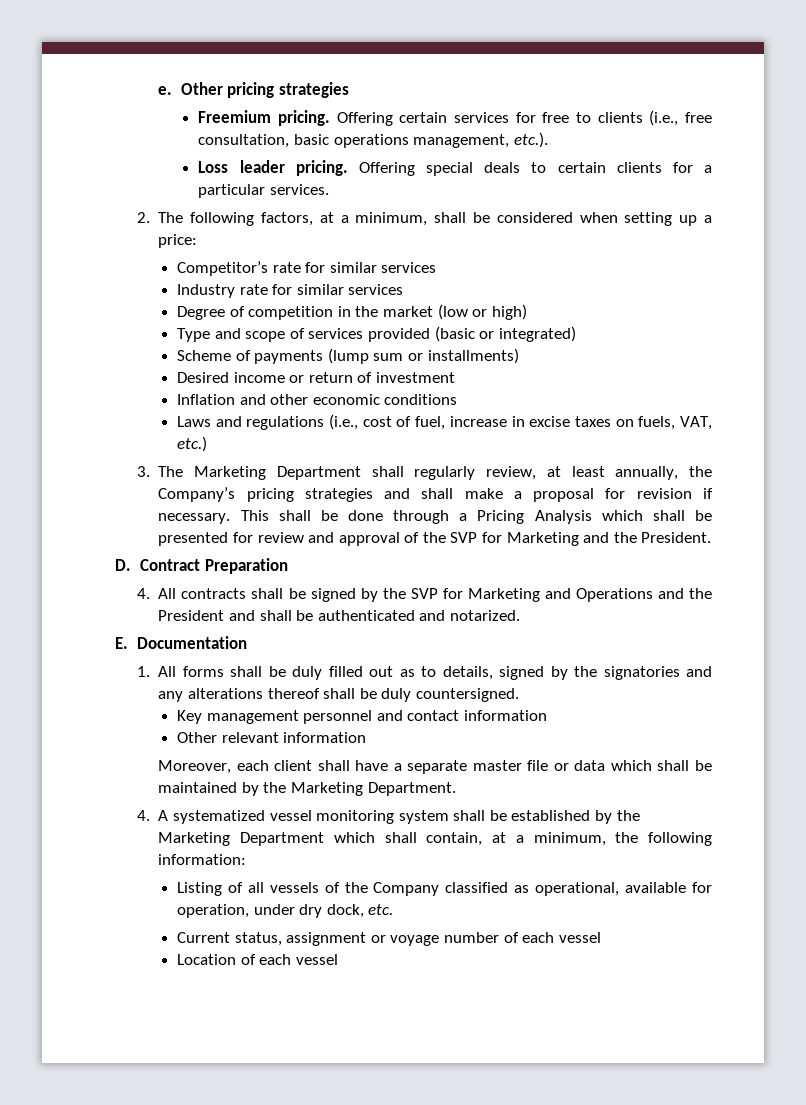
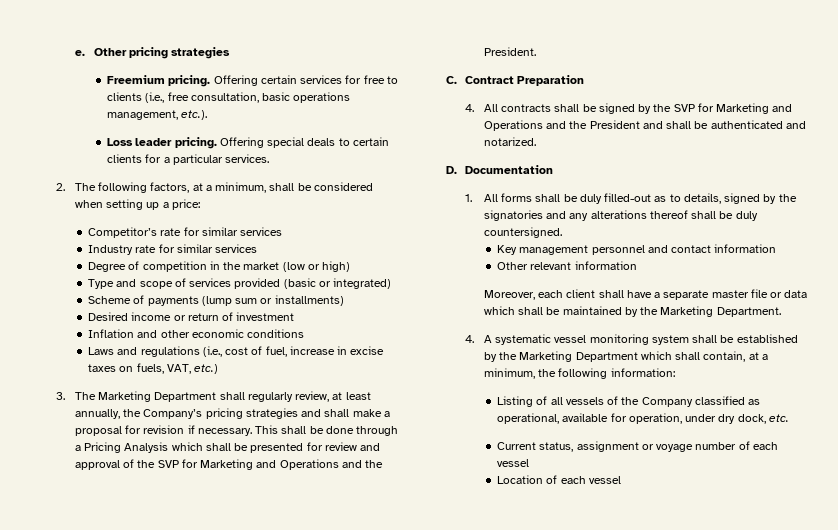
- This shall be done through a Pricing Analysis which shall be presented for review and approval of the SVP for Marketing and the President.
+ This shall be done through a Pricing Analysis which shall be presented for review and approval of the SVP for Marketing and Operations and the President.
- D. Contract Preparation
+ C. Contract Preparation
- E. Documentation
+ D. Documentation
- 1. All forms shall be duly filled out as to details, signed by the signatories and any alterations thereof shall be duly countersigned.
+ 1. All forms shall be duly filled-out as to details, signed by the signatories and any alterations thereof shall be duly countersigned.
- 4. A systematized vessel monitoring system shall be established by the Marketing Department which shall contain, at a minimum, the following information:
+ 4. A systematic vessel monitoring system shall be established by the Marketing Department which shall contain, at a minimum, the following information:

